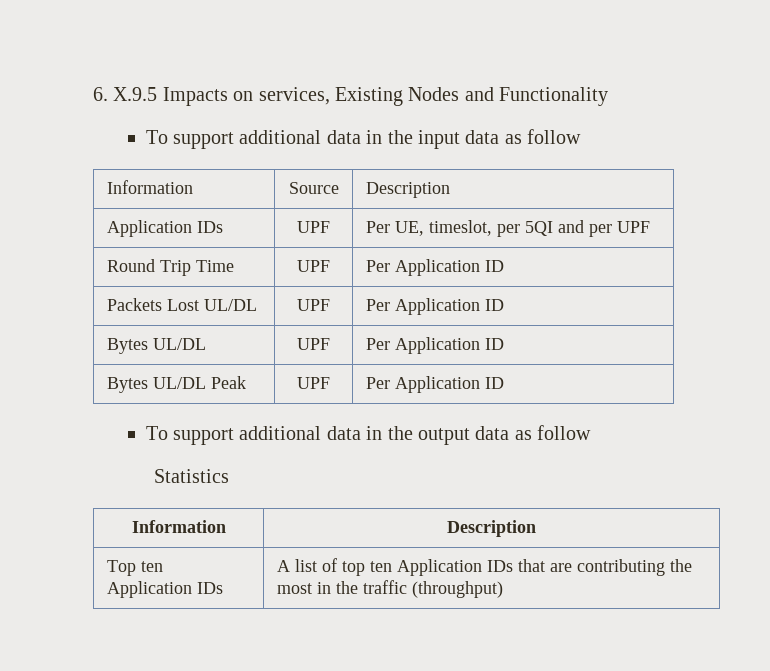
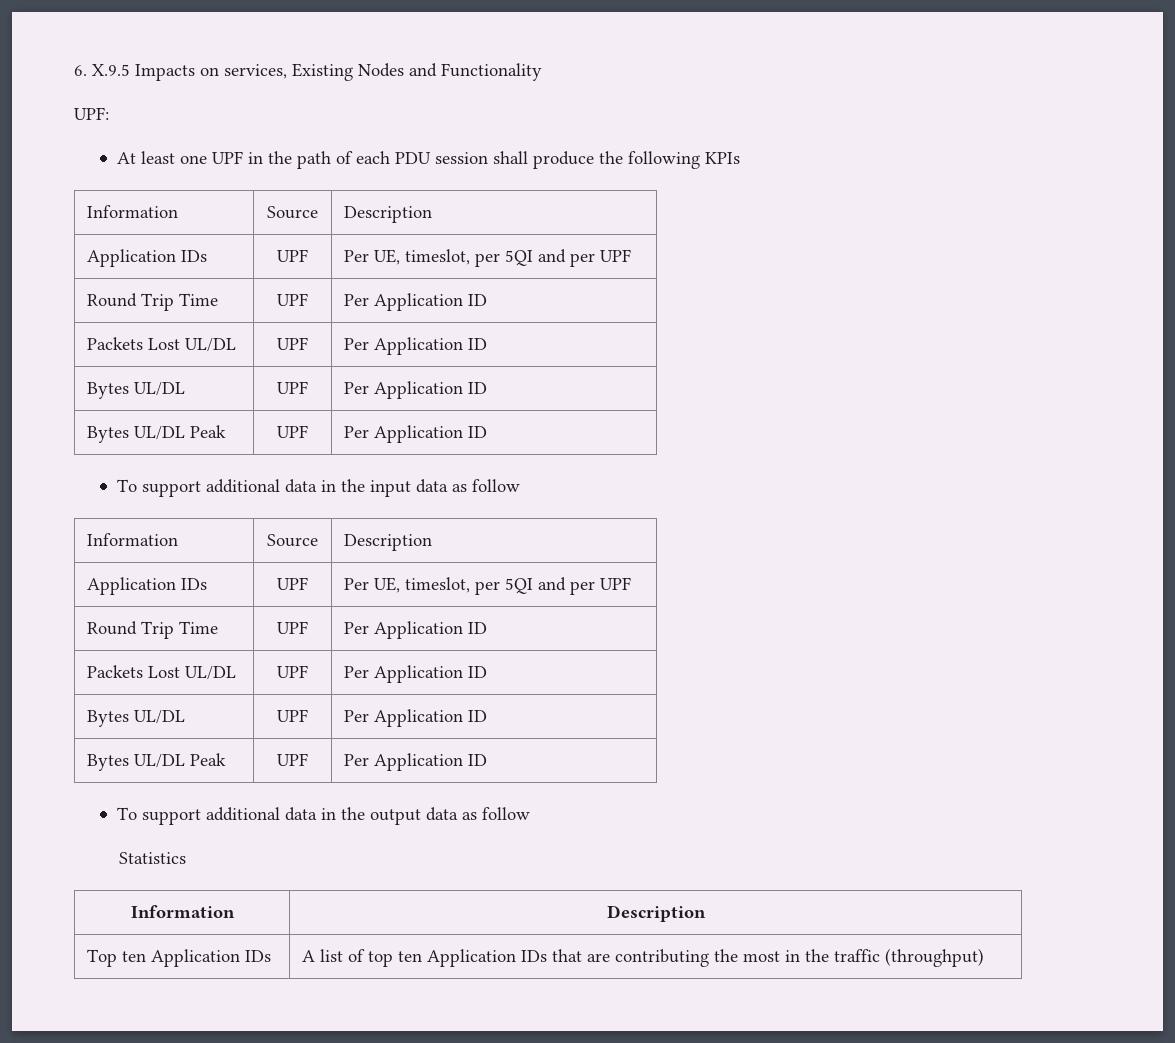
+ UPF:
+ At least one UPF in the path of each PDU session shall produce the following KPIs
+ Information | Source | Description
+ Application IDs | UPF | Per UE, timeslot, per 5QI and per UPF
+ Round Trip Time | UPF | Per Application ID
+ Packets Lost UL/DL | UPF | Per Application ID
+ Bytes UL/DL | UPF | Per Application ID
+ Bytes UL/DL Peak | UPF | Per Application ID

